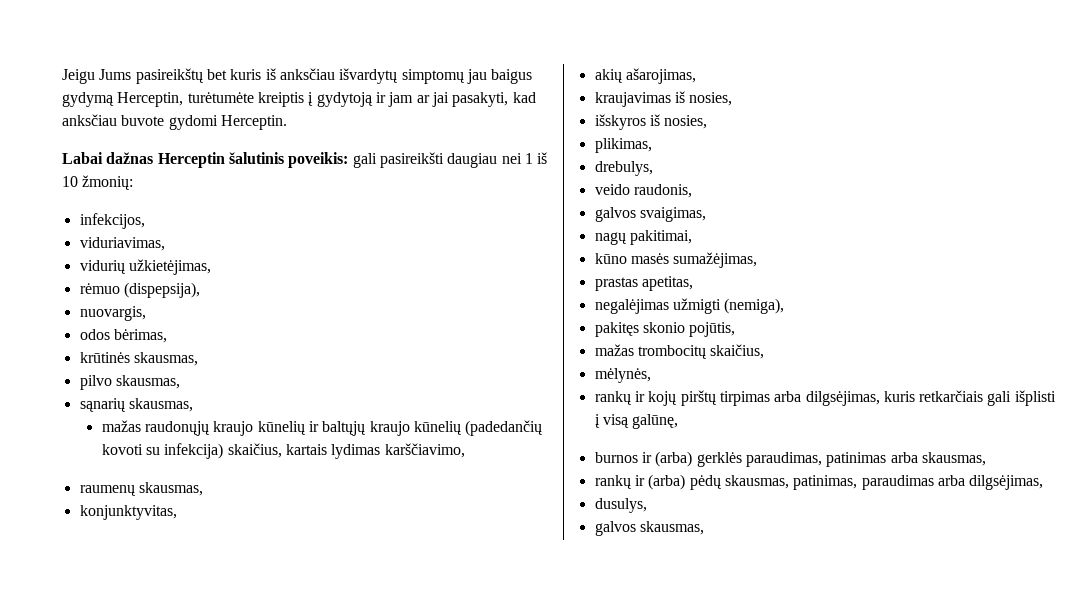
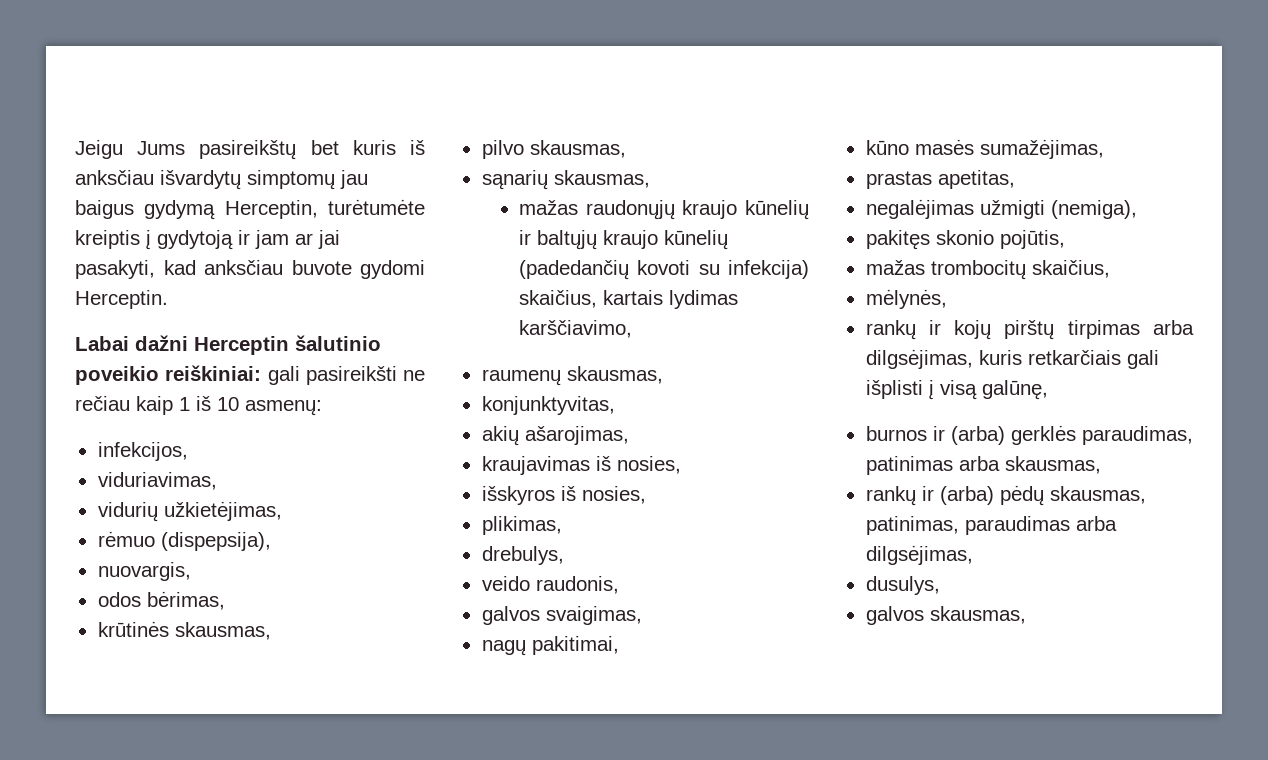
- Labai dažnas Herceptin šalutinis poveikis: gali pasireikšti daugiau nei 1 iš 10 žmonių:
+ Labai dažni Herceptin šalutinio poveikio reiškiniai: gali pasireikšti ne rečiau kaip 1 iš 10 asmenų:

